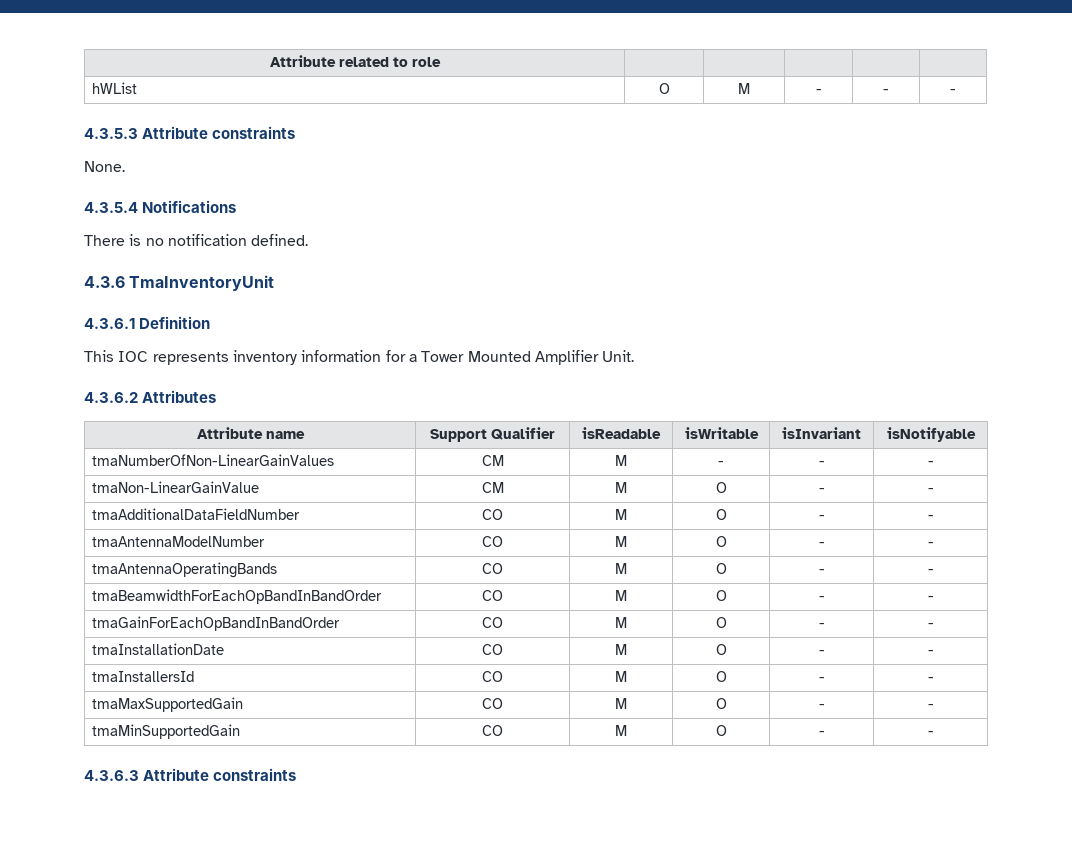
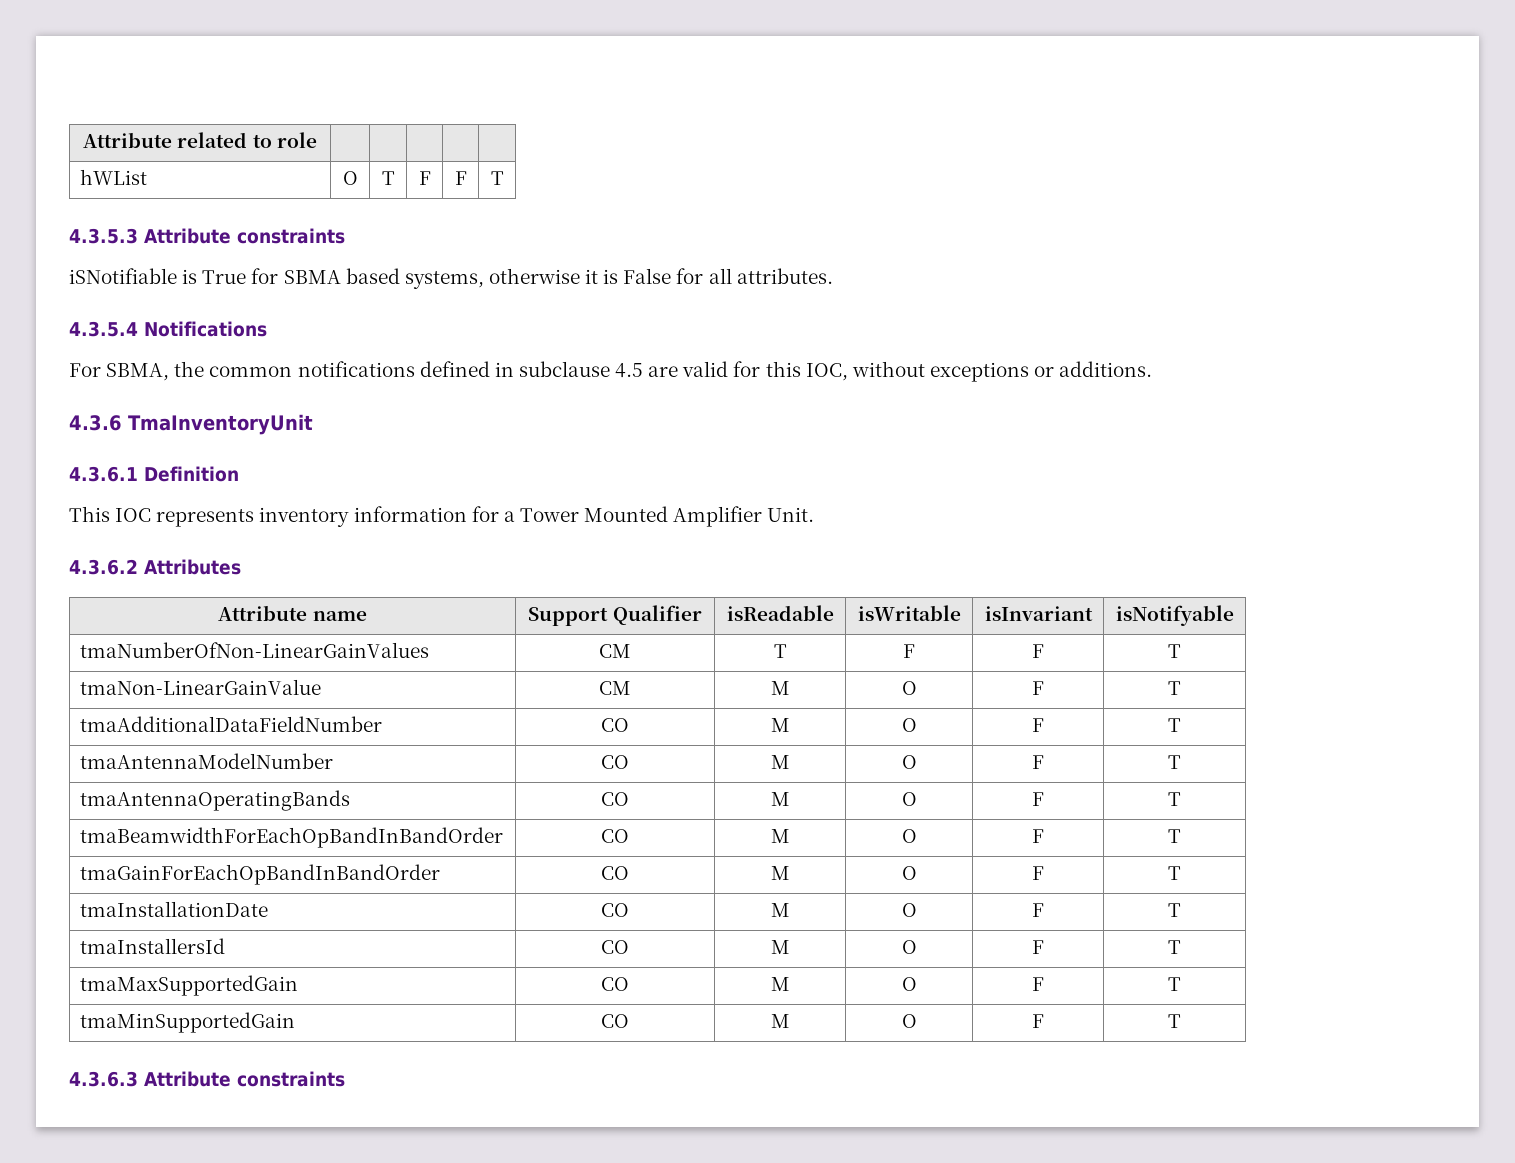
- hWList | O | M | - | - | -
+ hWList | O | T | F | F | T
- None.
+ iSNotifiable is True for SBMA based systems, otherwise it is False for all attributes.
  4.3.5.4 Notifications
- There is no notification defined.
+ For SBMA, the common notifications defined in subclause 4.5 are valid for this IOC, without exceptions or additions.
- tmaNumberOfNon-LinearGainValues | CM | M | - | - | -
+ tmaNumberOfNon-LinearGainValues | CM | T | F | F | T
- tmaNon-LinearGainValue | CM | M | O | - | -
+ tmaNon-LinearGainValue | CM | M | O | F | T
- tmaAdditionalDataFieldNumber | CO | M | O | - | -
+ tmaAdditionalDataFieldNumber | CO | M | O | F | T
- tmaAntennaModelNumber | CO | M | O | - | -
+ tmaAntennaModelNumber | CO | M | O | F | T
- tmaAntennaOperatingBands | CO | M | O | - | -
+ tmaAntennaOperatingBands | CO | M | O | F | T
- tmaBeamwidthForEachOpBandInBandOrder | CO | M | O | - | -
+ tmaBeamwidthForEachOpBandInBandOrder | CO | M | O | F | T
- tmaGainForEachOpBandInBandOrder | CO | M | O | - | -
+ tmaGainForEachOpBandInBandOrder | CO | M | O | F | T
- tmaInstallationDate | CO | M | O | - | -
+ tmaInstallationDate | CO | M | O | F | T
- tmaInstallersId | CO | M | O | - | -
+ tmaInstallersId | CO | M | O | F | T
- tmaMaxSupportedGain | CO | M | O | - | -
+ tmaMaxSupportedGain | CO | M | O | F | T
- tmaMinSupportedGain | CO | M | O | - | -
+ tmaMinSupportedGain | CO | M | O | F | T

